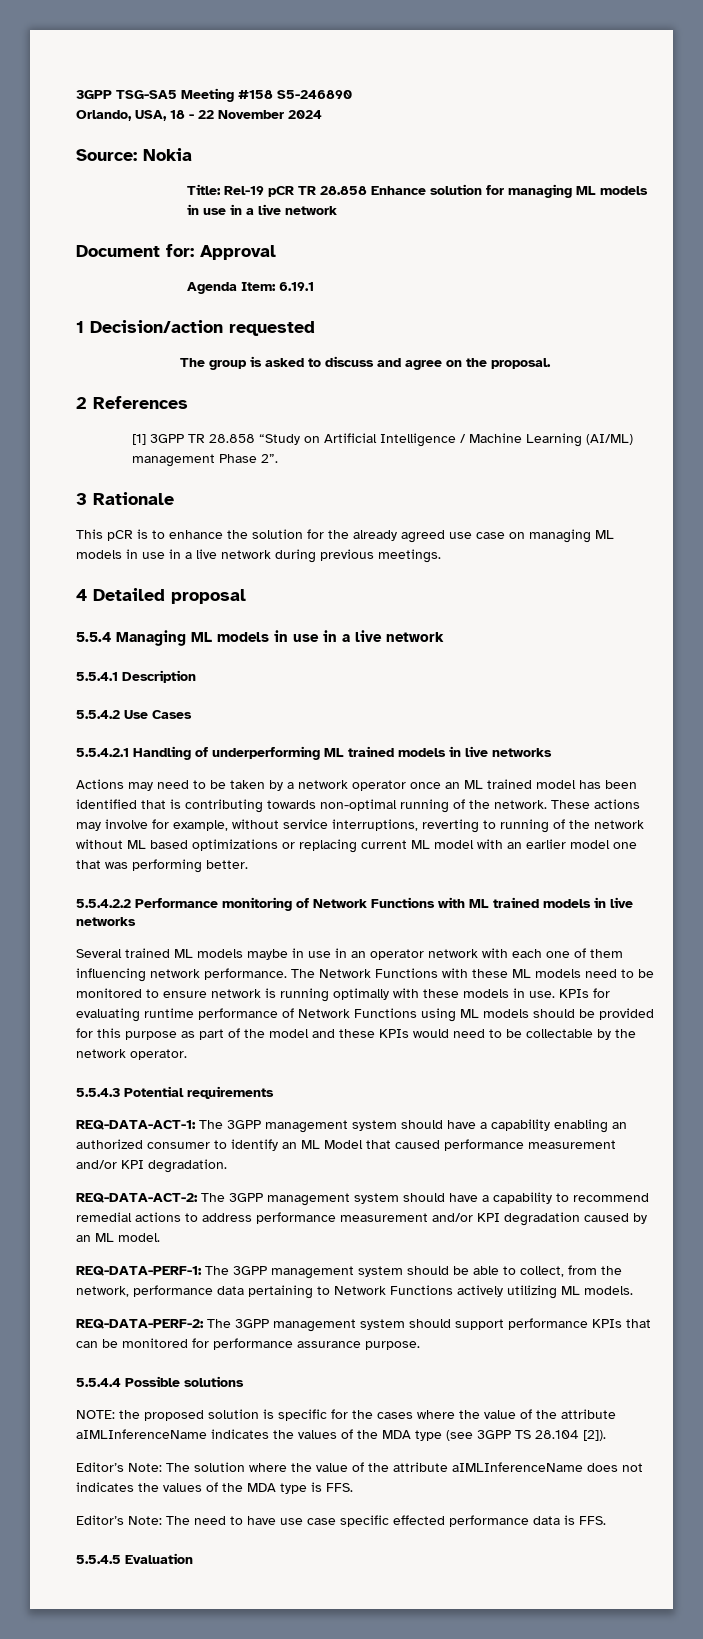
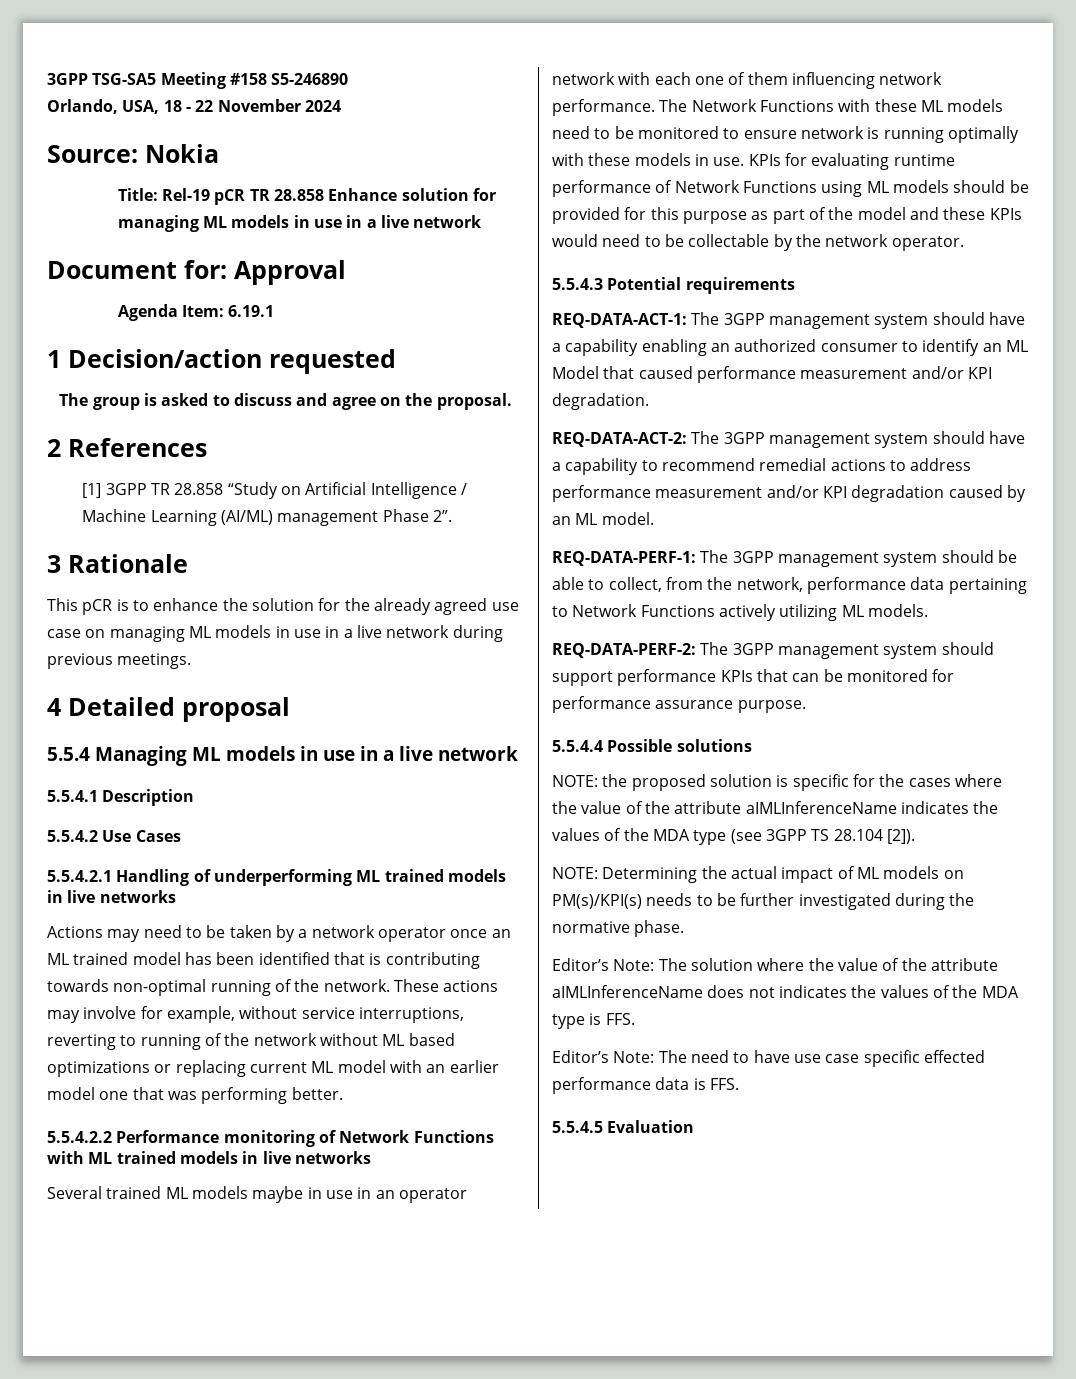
+ NOTE: Determining the actual impact of ML models on PM(s)/KPI(s) needs to be further investigated during the normative phase.

